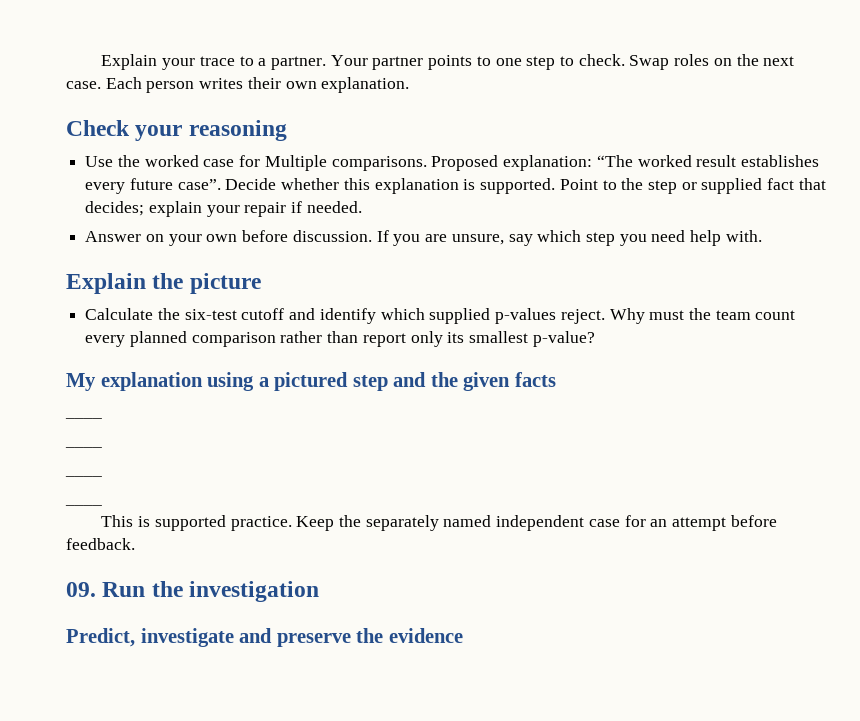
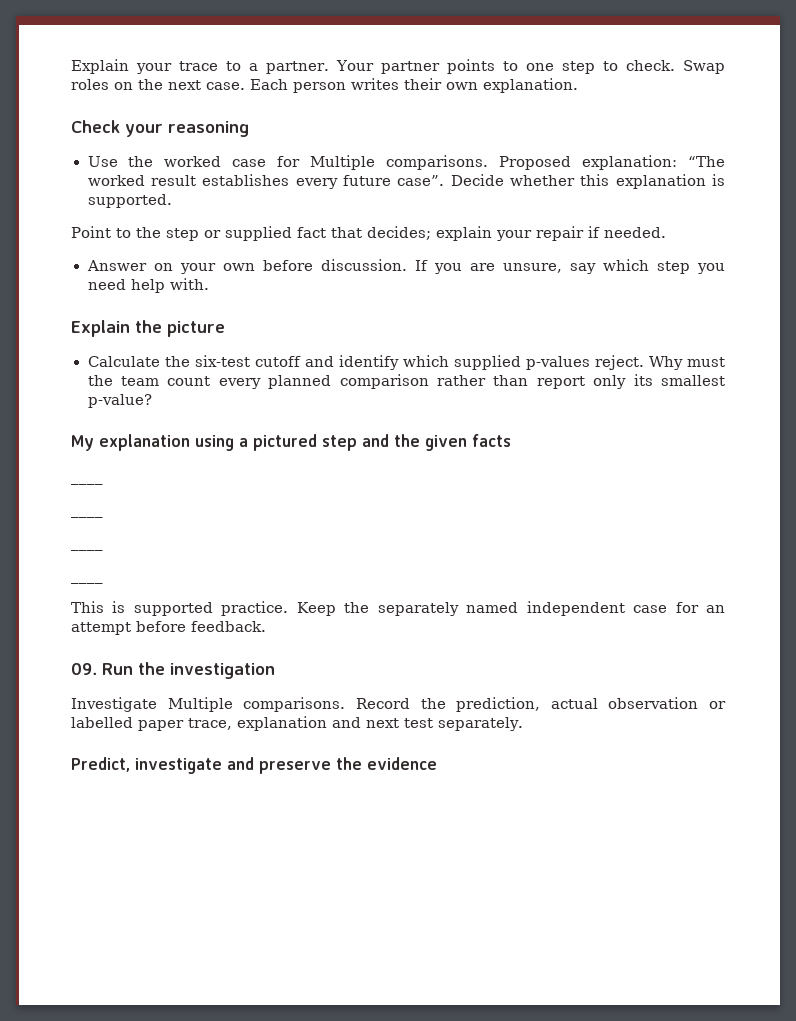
- Decide whether this explanation is supported. Point to the step or supplied fact that decides; explain your repair if needed.
+ Decide whether this explanation is supported.
+ Point to the step or supplied fact that decides; explain your repair if needed.
+ Investigate Multiple comparisons. Record the prediction, actual observation or labelled paper trace, explanation and next test separately.

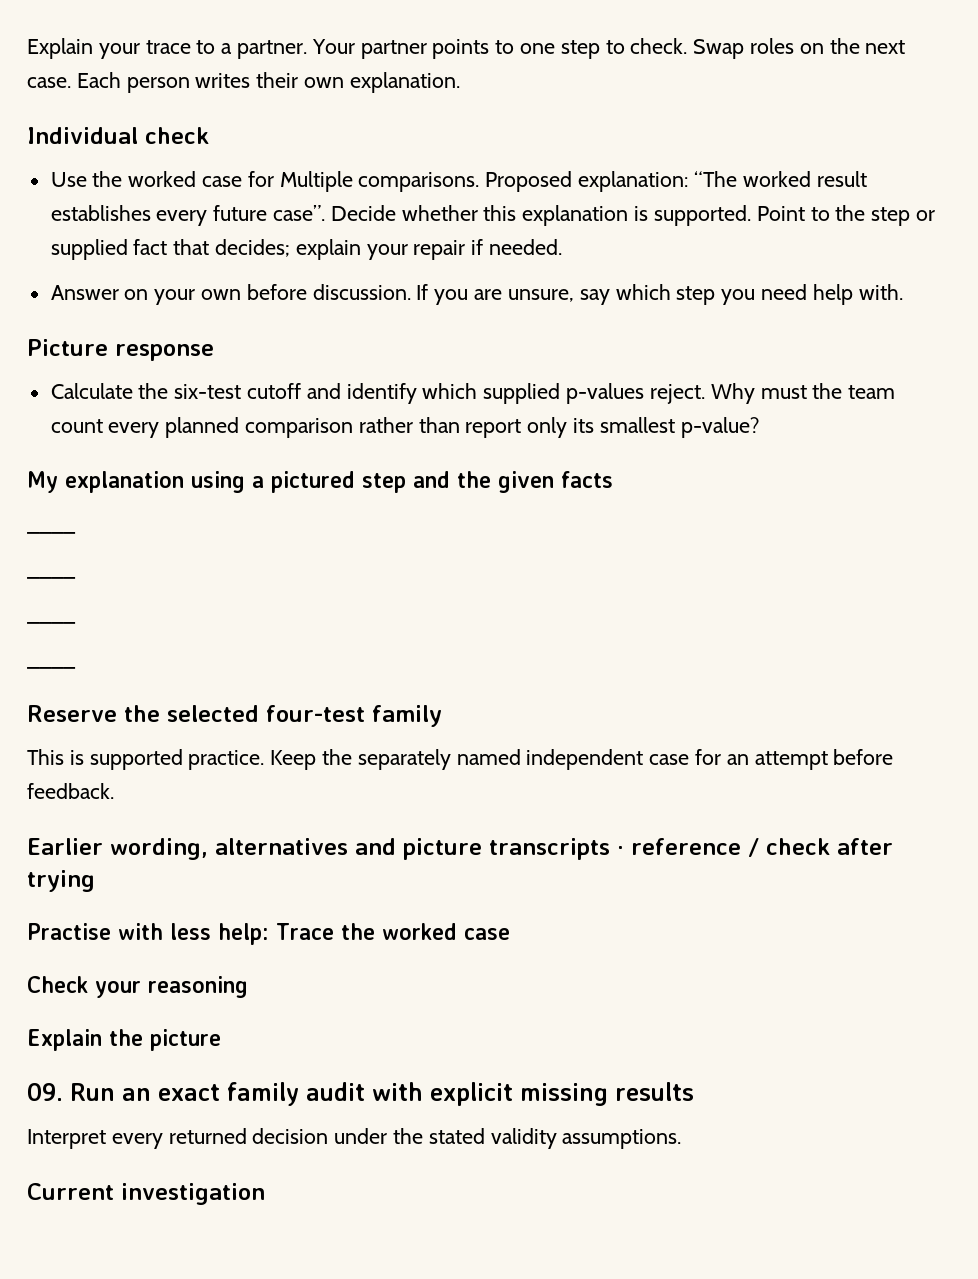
- Check your reasoning
+ Individual check
- Decide whether this explanation is supported.
- Point to the step or supplied fact that decides; explain your repair if needed.
+ Decide whether this explanation is supported. Point to the step or supplied fact that decides; explain your repair if needed.
- Explain the picture
+ Picture response
+ Reserve the selected four-test family
- 09. Run the investigation
- Investigate Multiple comparisons. Record the prediction, actual observation or labelled paper trace, explanation and next test separately.
- Predict, investigate and preserve the evidence
+ Earlier wording, alternatives and picture transcripts · reference / check after trying
+ Practise with less help: Trace the worked case
+ Check your reasoning
+ Explain the picture
+ 09. Run an exact family audit with explicit missing results
+ Interpret every returned decision under the stated validity assumptions.
+ Current investigation

